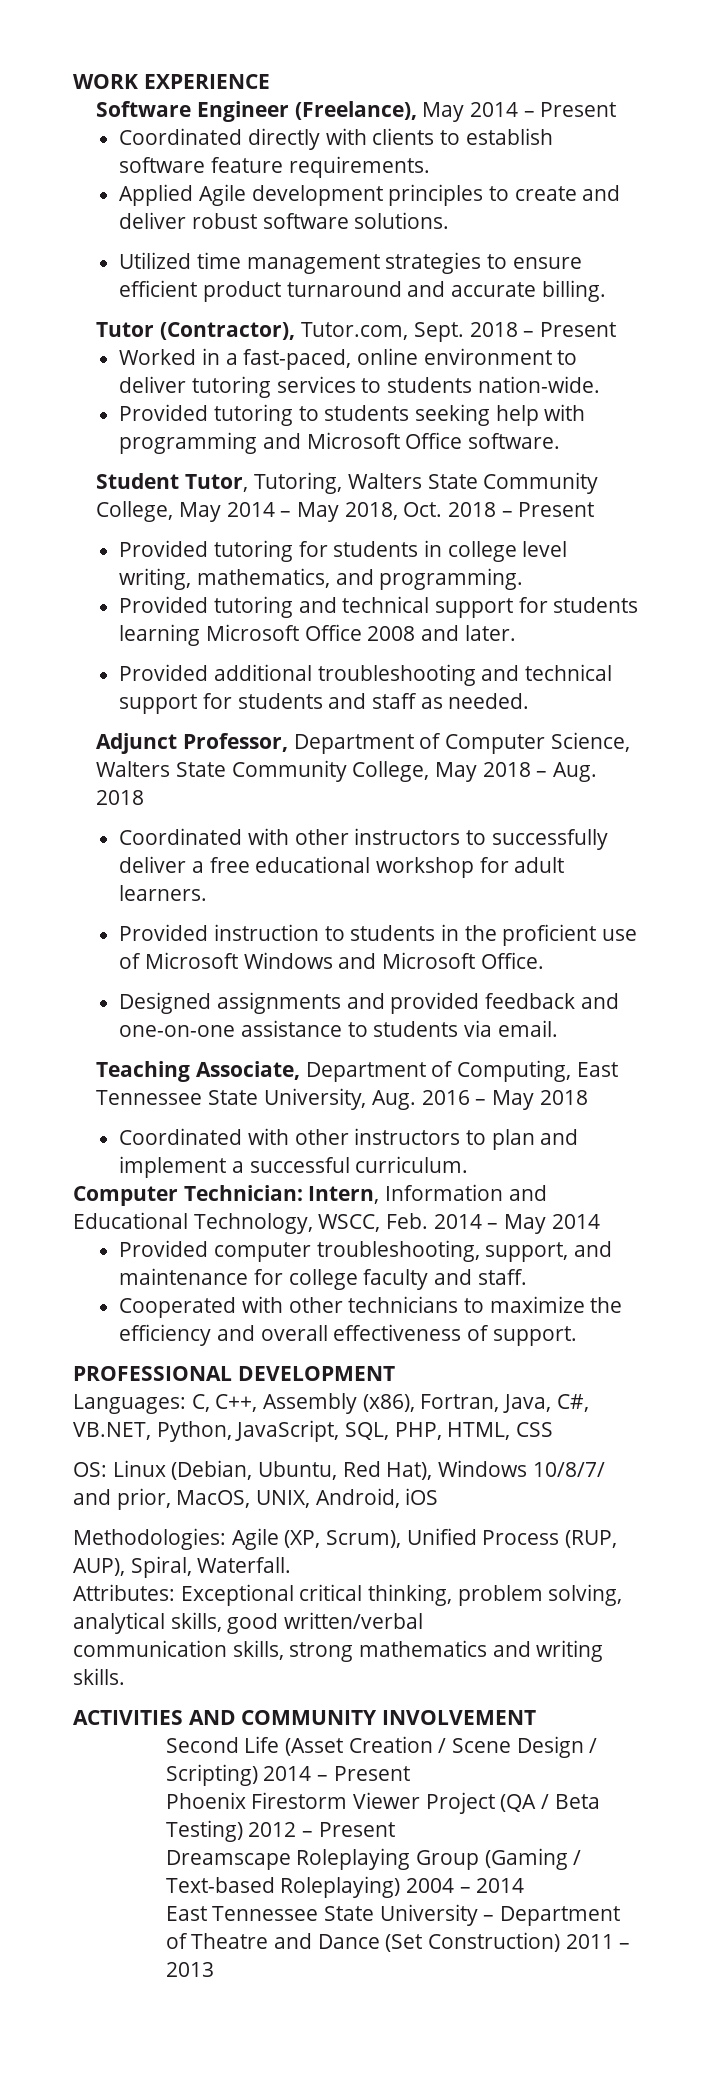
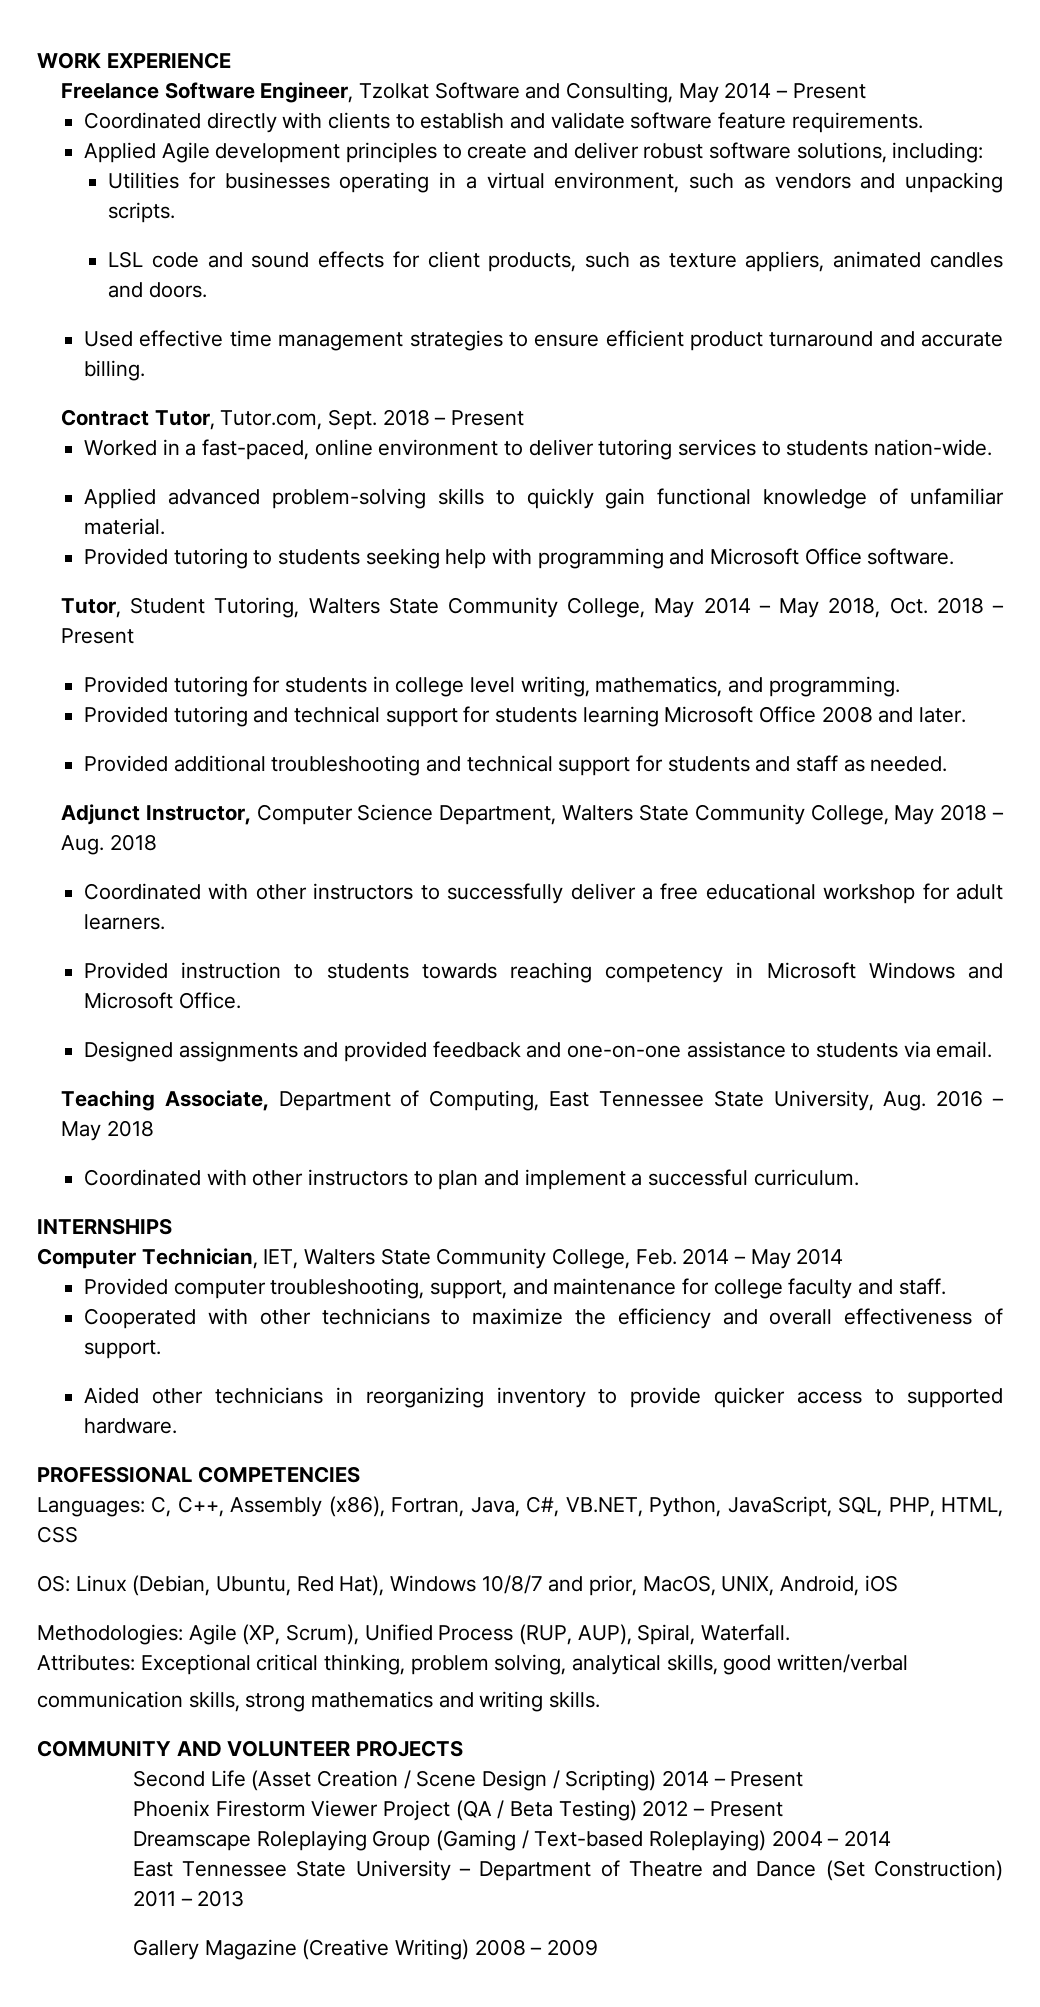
- Software Engineer (Freelance), May 2014 – Present
+ Freelance Software Engineer, Tzolkat Software and Consulting, May 2014 – Present
- Coordinated directly with clients to establish software feature requirements.
+ Coordinated directly with clients to establish and validate software feature requirements.
- Applied Agile development principles to create and deliver robust software solutions.
- Utilized time management strategies to ensure efficient product turnaround and accurate billing.
+ Applied Agile development principles to create and deliver robust software solutions, including:
+ Utilities for businesses operating in a virtual environment, such as vendors and unpacking scripts.
+ LSL code and sound effects for client products, such as texture appliers, animated candles and doors.
+ Used effective time management strategies to ensure efficient product turnaround and accurate billing.
- Tutor (Contractor), Tutor.com, Sept.
+ Contract Tutor, Tutor.com, Sept.
+ Applied advanced problem-solving skills to quickly gain functional knowledge of unfamiliar material.
- Student Tutor, Tutoring, Walters State Community College, May 2014 – May 2018, Oct. 2018 – Present
+ Tutor, Student Tutoring, Walters State Community College, May 2014 – May 2018, Oct. 2018 – Present
- Adjunct Professor, Department of Computer Science, Walters State Community College, May 2018 – Aug. 2018
+ Adjunct Instructor, Computer Science Department, Walters State Community College, May 2018 – Aug. 2018
- Provided instruction to students in the proficient use of Microsoft Windows and Microsoft Office.
+ Provided instruction to students towards reaching competency in Microsoft Windows and Microsoft Office.
- Computer Technician: Intern, Information and Educational Technology, WSCC, Feb. 2014 – May 2014
+ INTERNSHIPS
+ Computer Technician, IET, Walters State Community College, Feb. 2014 – May 2014
+ Aided other technicians in reorganizing inventory to provide quicker access to supported hardware.
- PROFESSIONAL DEVELOPMENT
+ PROFESSIONAL COMPETENCIES
- OS: Linux (Debian, Ubuntu, Red Hat), Windows 10/8/7/ and prior, MacOS, UNIX, Android, iOS
+ OS: Linux (Debian, Ubuntu, Red Hat), Windows 10/8/7 and prior, MacOS, UNIX, Android, iOS
- ACTIVITIES AND COMMUNITY INVOLVEMENT
+ COMMUNITY AND VOLUNTEER PROJECTS
+ Gallery Magazine (Creative Writing) 2008 – 2009

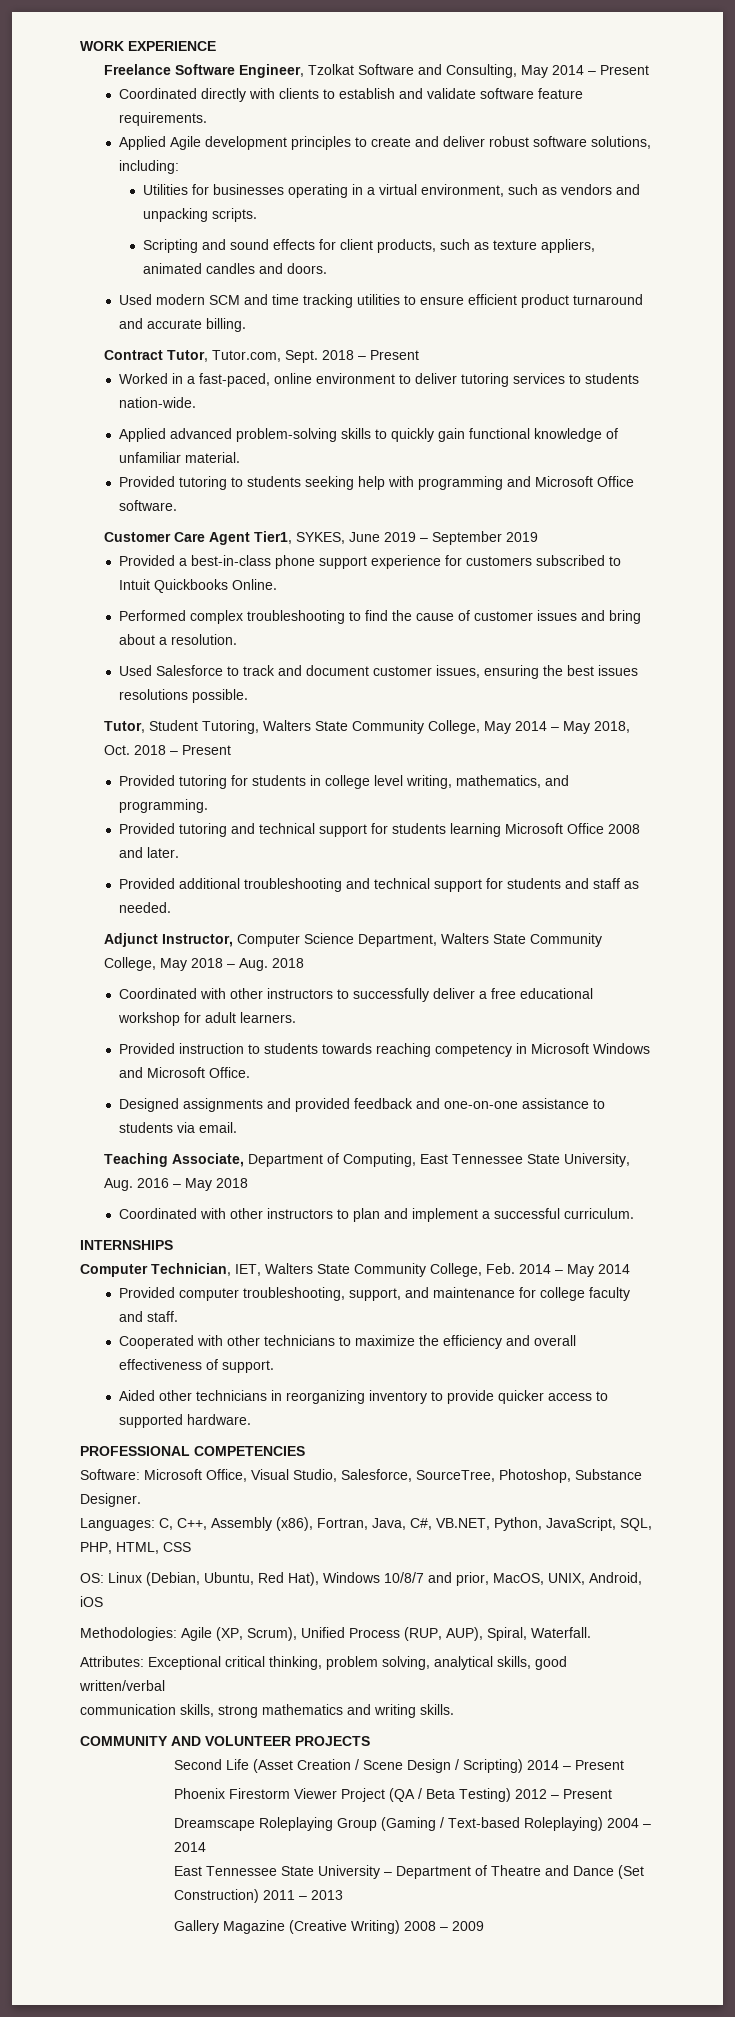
- LSL code and sound effects for client products, such as texture appliers, animated candles and doors.
+ Scripting and sound effects for client products, such as texture appliers, animated candles and doors.
- Used effective time management strategies to ensure efficient product turnaround and accurate billing.
+ Used modern SCM and time tracking utilities to ensure efficient product turnaround and accurate billing.
+ Customer Care Agent Tier1, SYKES, June 2019 – September 2019
+ Provided a best-in-class phone support experience for customers subscribed to Intuit Quickbooks Online.
+ Performed complex troubleshooting to find the cause of customer issues and bring about a resolution.
+ Used Salesforce to track and document customer issues, ensuring the best issues resolutions possible.
+ Software: Microsoft Office, Visual Studio, Salesforce, SourceTree, Photoshop, Substance Designer.

